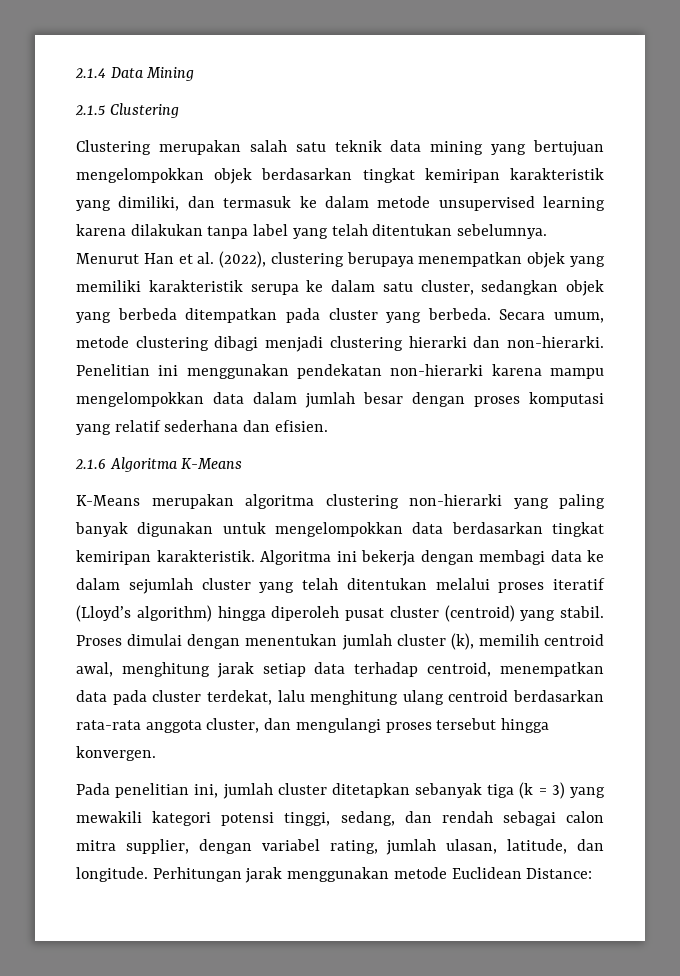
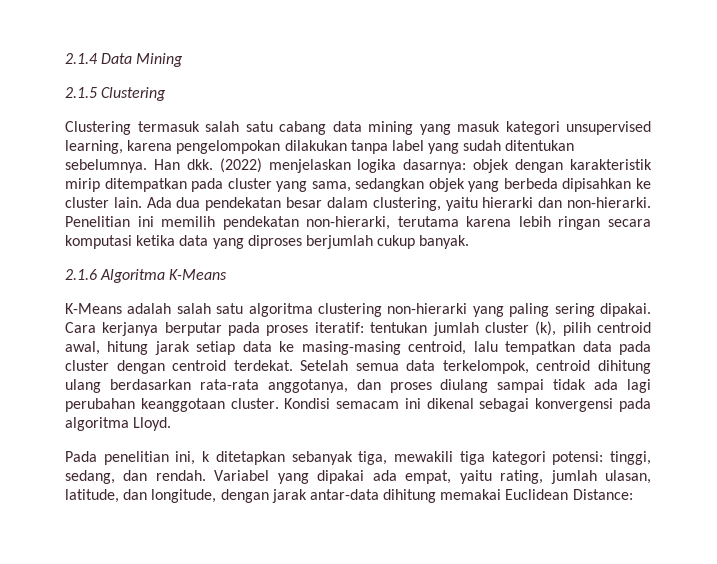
- Clustering merupakan salah satu teknik data mining yang bertujuan mengelompokkan objek berdasarkan tingkat kemiripan karakteristik yang dimiliki, dan termasuk ke dalam metode unsupervised learning karena dilakukan tanpa label yang telah ditentukan sebelumnya.
+ Clustering termasuk salah satu cabang data mining yang masuk kategori unsupervised learning, karena pengelompokan dilakukan tanpa label yang sudah ditentukan sebelumnya.
- Menurut Han et al. (2022), clustering berupaya menempatkan objek yang memiliki karakteristik serupa ke dalam satu cluster, sedangkan objek yang berbeda ditempatkan pada cluster yang berbeda. Secara umum, metode clustering dibagi menjadi clustering hierarki dan non-hierarki.
+ Han dkk. (2022) menjelaskan logika dasarnya: objek dengan karakteristik mirip ditempatkan pada cluster yang sama, sedangkan objek yang berbeda dipisahkan ke cluster lain. Ada dua pendekatan besar dalam clustering, yaitu hierarki dan non-hierarki.
- Penelitian ini menggunakan pendekatan non-hierarki karena mampu mengelompokkan data dalam jumlah besar dengan proses komputasi yang relatif sederhana dan efisien.
+ Penelitian ini memilih pendekatan non-hierarki, terutama karena lebih ringan secara komputasi ketika data yang diproses berjumlah cukup banyak.
- K-Means merupakan algoritma clustering non-hierarki yang paling banyak digunakan untuk mengelompokkan data berdasarkan tingkat kemiripan karakteristik. Algoritma ini bekerja dengan membagi data ke dalam sejumlah cluster yang telah ditentukan melalui proses iteratif (Lloyd’s algorithm) hingga diperoleh pusat cluster (centroid) yang stabil. Proses dimulai dengan menentukan jumlah cluster (k), memilih centroid awal, menghitung jarak setiap data terhadap centroid, menempatkan data pada cluster terdekat, lalu menghitung ulang centroid berdasarkan rata-rata anggota cluster, dan mengulangi proses tersebut hingga konvergen.
- Pada penelitian ini, jumlah cluster ditetapkan sebanyak tiga (k = 3) yang mewakili kategori potensi tinggi, sedang, dan rendah sebagai calon mitra supplier, dengan variabel rating, jumlah ulasan, latitude, dan longitude. Perhitungan jarak menggunakan metode Euclidean Distance:
+ K-Means adalah salah satu algoritma clustering non-hierarki yang paling sering dipakai. Cara kerjanya berputar pada proses iteratif: tentukan jumlah cluster (k), pilih centroid awal, hitung jarak setiap data ke masing-masing centroid, lalu tempatkan data pada cluster dengan centroid terdekat. Setelah semua data terkelompok, centroid dihitung ulang berdasarkan rata-rata anggotanya, dan proses diulang sampai tidak ada lagi perubahan keanggotaan cluster. Kondisi semacam ini dikenal sebagai konvergensi pada algoritma Lloyd.
+ Pada penelitian ini, k ditetapkan sebanyak tiga, mewakili tiga kategori potensi: tinggi, sedang, dan rendah. Variabel yang dipakai ada empat, yaitu rating, jumlah ulasan, latitude, dan longitude, dengan jarak antar-data dihitung memakai Euclidean Distance:

